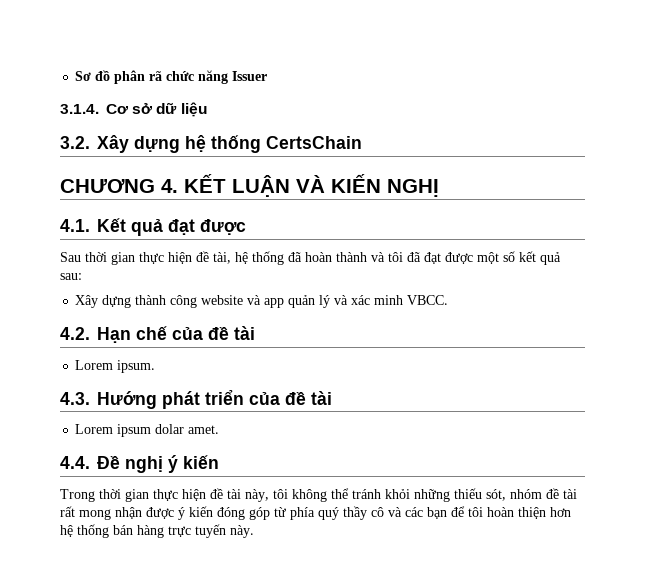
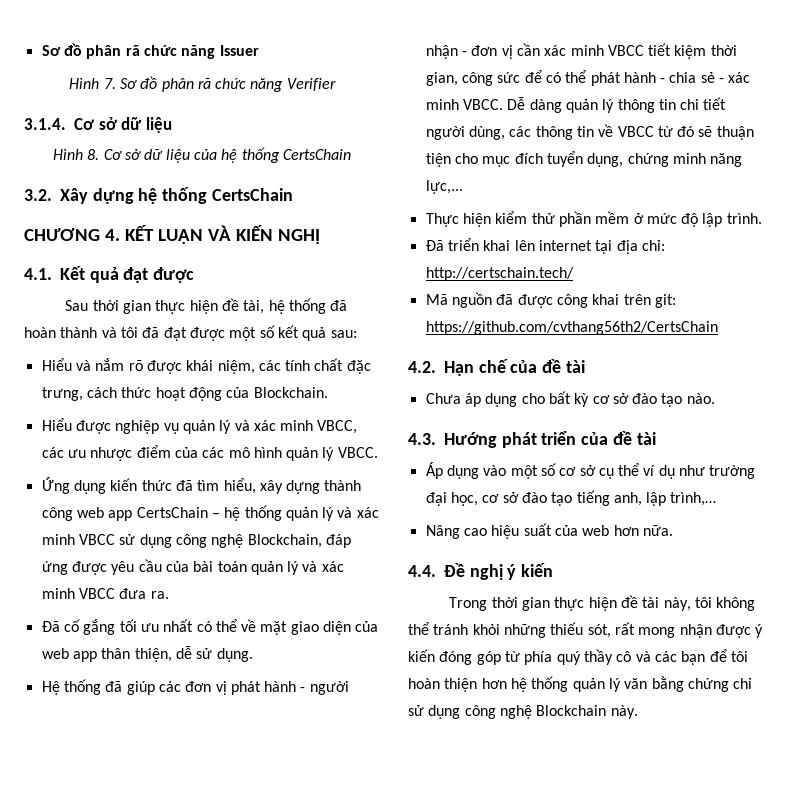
+ Hình 7. Sơ đồ phân rã chức năng Verifier
+ Hình 8. Cơ sở dữ liệu của hệ thống CertsChain
- Xây dựng thành công website và app quản lý và xác minh VBCC.
+ Hiểu và nắm rõ được khái niệm, các tính chất đặc trưng, cách thức hoạt động của Blockchain.
+ Hiểu được nghiệp vụ quản lý và xác minh VBCC, các ưu nhược điểm của các mô hình quản lý VBCC.
+ Ứng dụng kiến thức đã tìm hiểu, xây dựng thành công web app CertsChain – hệ thống quản lý và xác minh VBCC sử dụng công nghệ Blockchain, đáp ứng được yêu cầu của bài toán quản lý và xác minh VBCC đưa ra.
+ Đã cố gắng tối ưu nhất có thể về mặt giao diện của web app thân thiện, dễ sử dụng.
+ Hệ thống đã giúp các đơn vị phát hành - người nhận - đơn vị cần xác minh VBCC tiết kiệm thời gian, công sức để có thể phát hành - chia sẻ - xác minh VBCC. Dễ dàng quản lý thông tin chi tiết người dùng, các thông tin về VBCC từ đó sẽ thuận tiện cho mục đích tuyển dụng, chứng minh năng lực,...
+ Thực hiện kiểm thử phần mềm ở mức độ lập trình.
+ Đã triển khai lên internet tại địa chỉ: http://certschain.tech/
+ Mã nguồn đã được công khai trên git: https://github.com/cvthang56th2/CertsChain
- Lorem ipsum.
+ Chưa áp dụng cho bất kỳ cơ sở đào tạo nào.
- Lorem ipsum dolar amet.
+ Áp dụng vào một số cơ sở cụ thể ví dụ như trường đại học, cơ sở đào tạo tiếng anh, lập trình,…
+ Nâng cao hiệu suất của web hơn nữa.
- Trong thời gian thực hiện đề tài này, tôi không thể tránh khỏi những thiếu sót, nhóm đề tài rất mong nhận được ý kiến đóng góp từ phía quý thầy cô và các bạn để tôi hoàn thiện hơn hệ thống bán hàng trực tuyến này.
+ Trong thời gian thực hiện đề tài này, tôi không thể tránh khỏi những thiếu sót, rất mong nhận được ý kiến đóng góp từ phía quý thầy cô và các bạn để tôi hoàn thiện hơn hệ thống quản lý văn bằng chứng chỉ sử dụng công nghệ Blockchain này.

